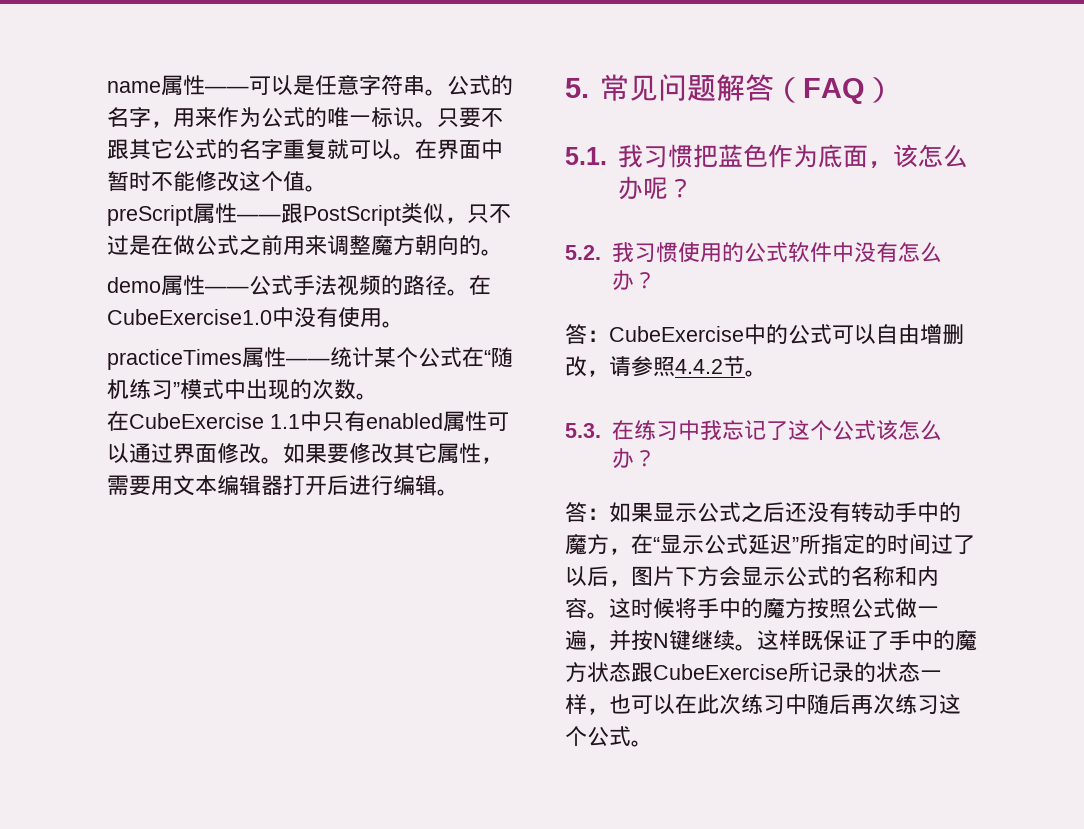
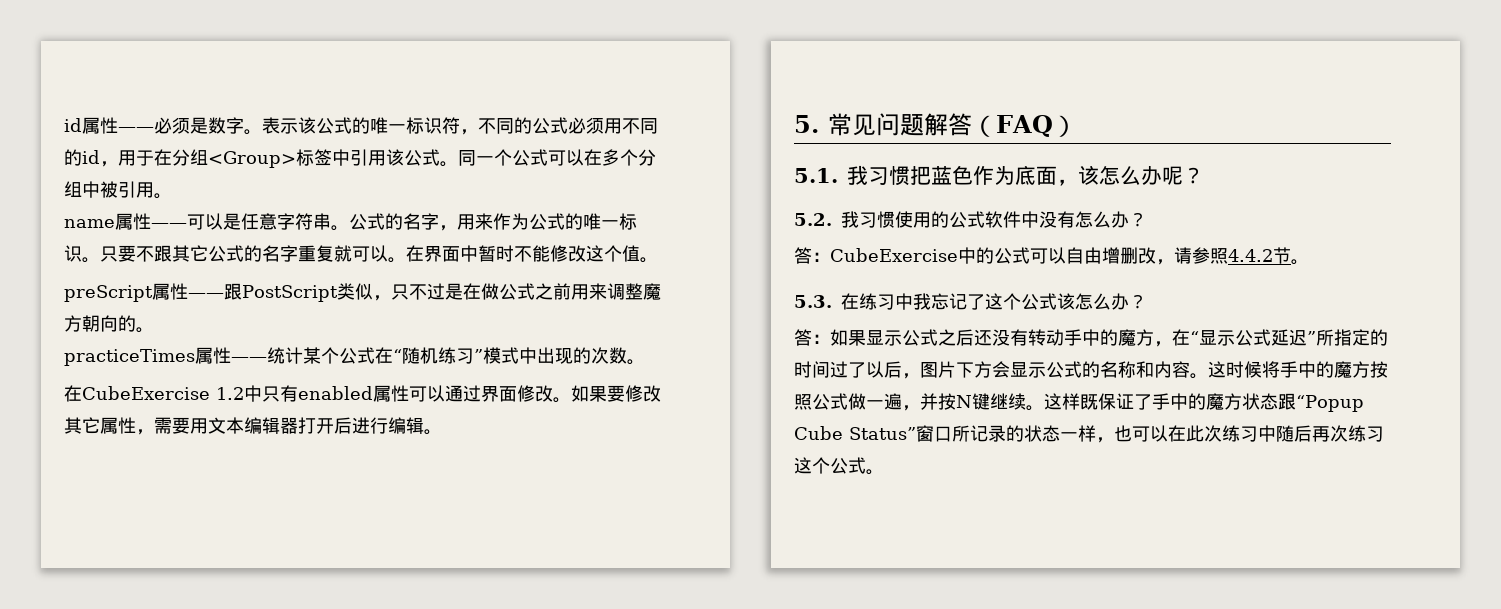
+ id属性——必须是数字。表示该公式的唯一标识符，不同的公式必须用不同的id，用于在分组<Group>标签中引用该公式。同一个公式可以在多个分组中被引用。
- demo属性——公式手法视频的路径。在CubeExercise1.0中没有使用。
- 在CubeExercise 1.1中只有enabled属性可以通过界面修改。
+ 在CubeExercise 1.2中只有enabled属性可以通过界面修改。
- 这样既保证了手中的魔方状态跟CubeExercise所记录的状态一样，也可以在此次练习中随后再次练习这个公式。
+ 这样既保证了手中的魔方状态跟“Popup Cube Status”窗口所记录的状态一样，也可以在此次练习中随后再次练习这个公式。

